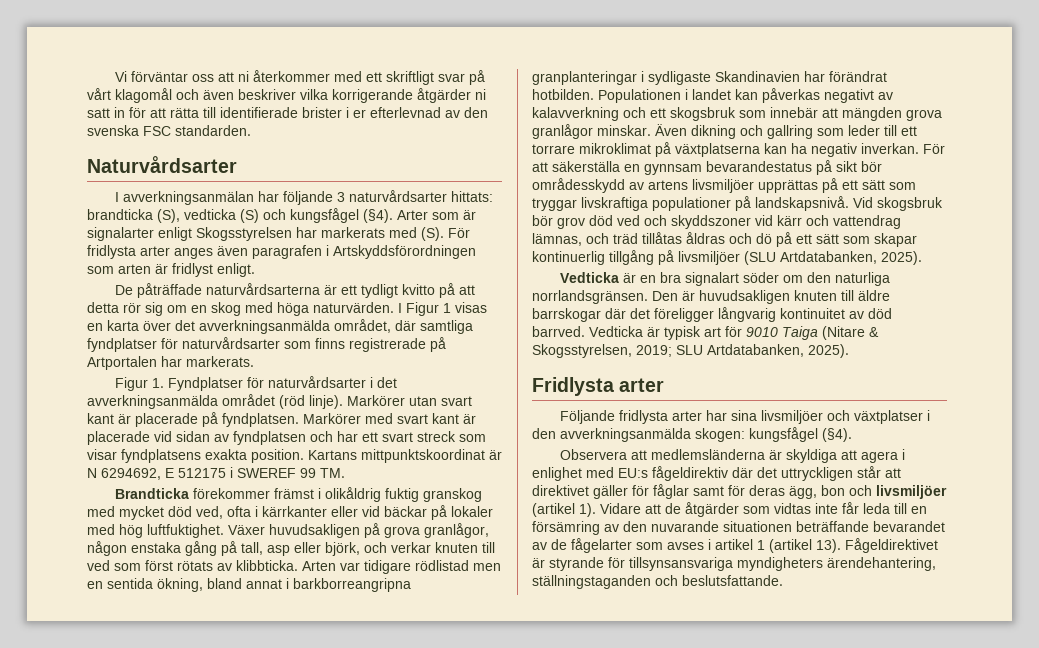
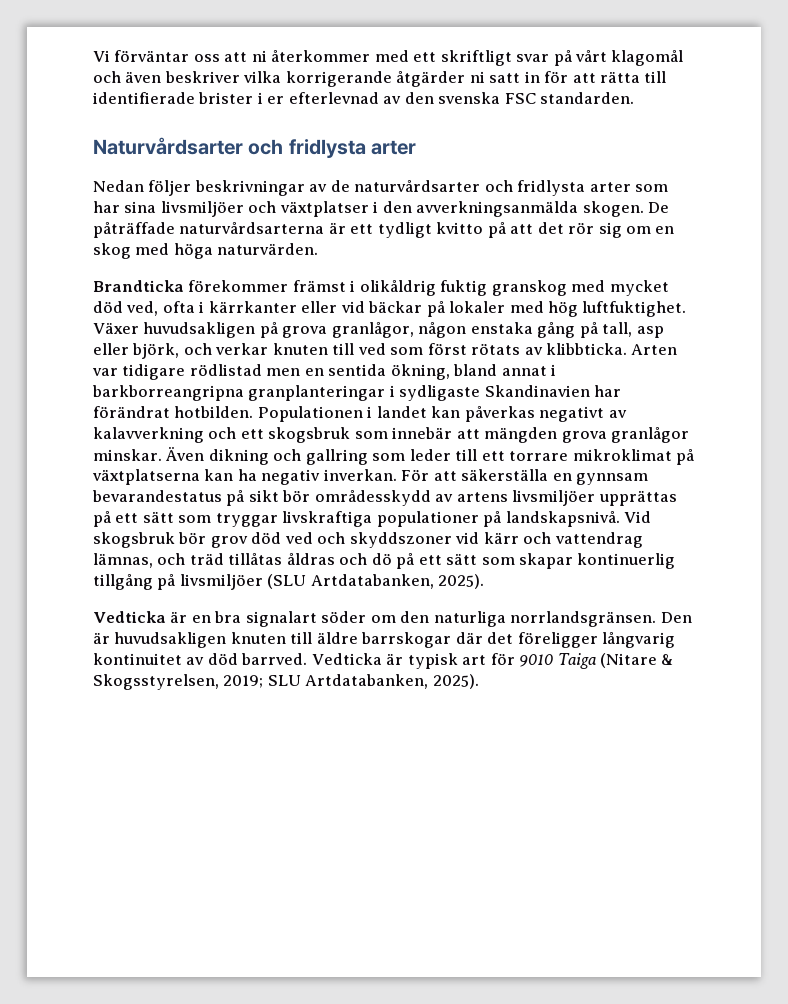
- Naturvårdsarter
- I avverkningsanmälan har följande 3 naturvårdsarter hittats: brandticka (S), vedticka (S) och kungsfågel (§4). Arter som är signalarter enligt Skogsstyrelsen har markerats med (S). För fridlysta arter anges även paragrafen i Artskyddsförordningen som arten är fridlyst enligt.
- De påträffade naturvårdsarterna är ett tydligt kvitto på att detta rör sig om en skog med höga naturvärden. I Figur 1 visas en karta över det avverkningsanmälda området, där samtliga fyndplatser för naturvårdsarter som finns registrerade på Artportalen har markerats.
- Figur 1. Fyndplatser för naturvårdsarter i det avverkningsanmälda området (röd linje). Markörer utan svart kant är placerade på fyndplatsen. Markörer med svart kant är placerade vid sidan av fyndplatsen och har ett svart streck som visar fyndplatsens exakta position. Kartans mittpunktskoordinat är N 6294692, E 512175 i SWEREF 99 TM.
+ Naturvårdsarter och fridlysta arter
+ Nedan följer beskrivningar av de naturvårdsarter och fridlysta arter som har sina livsmiljöer och växtplatser i den avverkningsanmälda skogen. De påträffade naturvårdsarterna är ett tydligt kvitto på att det rör sig om en skog med höga naturvärden.
- Fridlysta arter
- Följande fridlysta arter har sina livsmiljöer och växtplatser i den avverkningsanmälda skogen: kungsfågel (§4).
- Observera att medlemsländerna är skyldiga att agera i enlighet med EU:s fågeldirektiv där det uttryckligen står att direktivet gäller för fåglar samt för deras ägg, bon och livsmiljöer (artikel 1). Vidare att de åtgärder som vidtas inte får leda till en försämring av den nuvarande situationen beträffande bevarandet av de fågelarter som avses i artikel 1 (artikel 13). Fågeldirektivet är styrande för tillsynsansvariga myndigheters ärendehantering, ställningstaganden och beslutsfattande.

